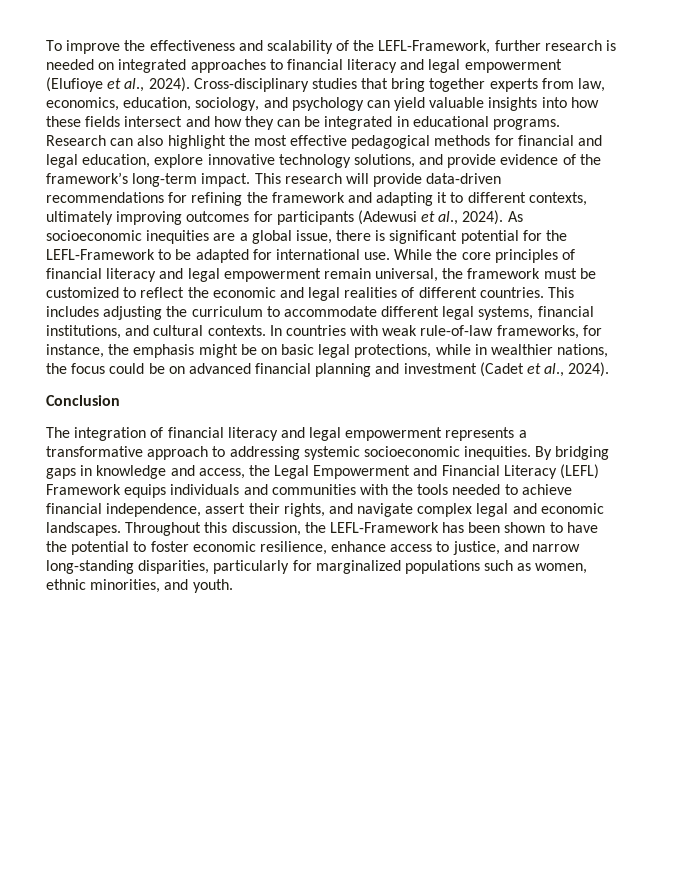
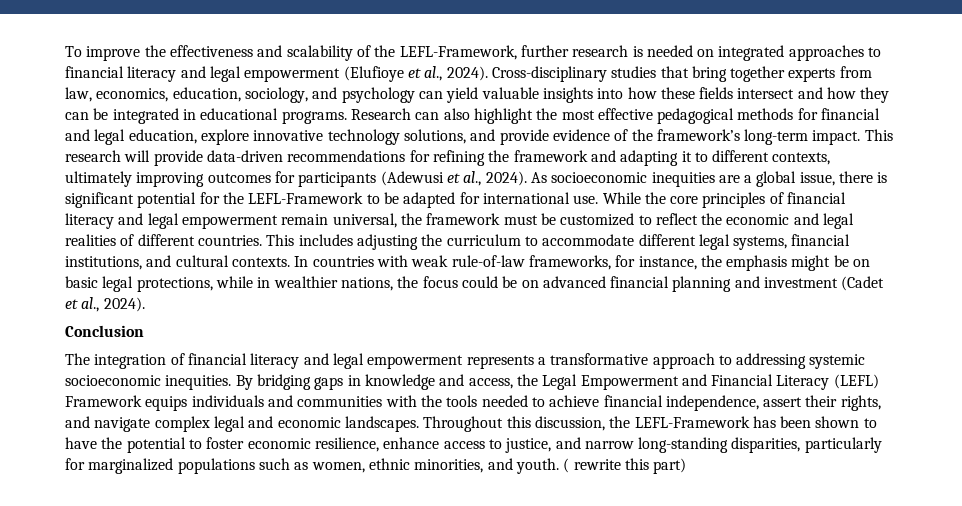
+ ( rewrite this part)

